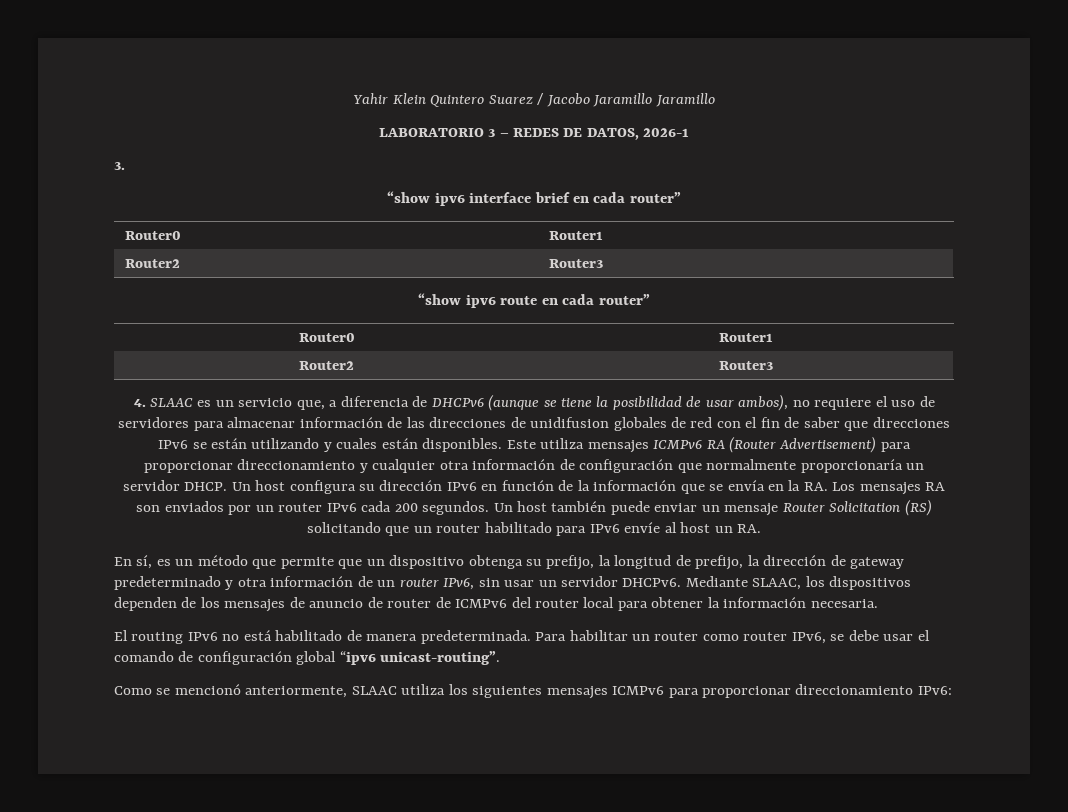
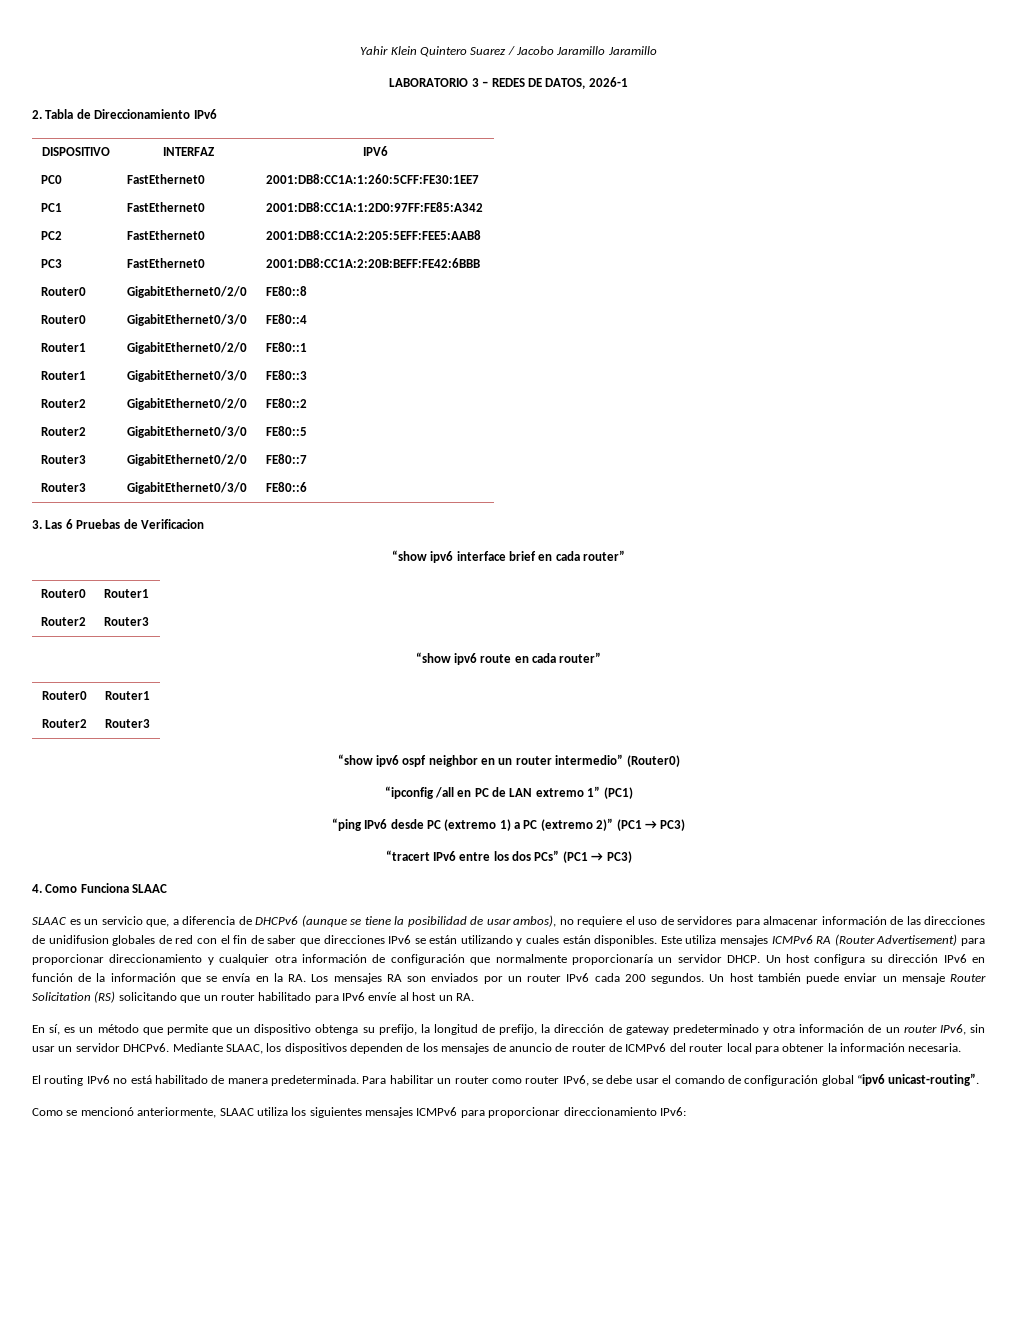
- 3.
+ 2. Tabla de Direccionamiento IPv6
+ DISPOSITIVO | INTERFAZ | IPV6
+ PC0 | FastEthernet0 | 2001:DB8:CC1A:1:260:5CFF:FE30:1EE7
+ PC1 | FastEthernet0 | 2001:DB8:CC1A:1:2D0:97FF:FE85:A342
+ PC2 | FastEthernet0 | 2001:DB8:CC1A:2:205:5EFF:FEE5:AAB8
+ PC3 | FastEthernet0 | 2001:DB8:CC1A:2:20B:BEFF:FE42:6BBB
+ Router0 | GigabitEthernet0/2/0 | FE80::8
+ Router0 | GigabitEthernet0/3/0 | FE80::4
+ Router1 | GigabitEthernet0/2/0 | FE80::1
+ Router1 | GigabitEthernet0/3/0 | FE80::3
+ Router2 | GigabitEthernet0/2/0 | FE80::2
+ Router2 | GigabitEthernet0/3/0 | FE80::5
+ Router3 | GigabitEthernet0/2/0 | FE80::7
+ Router3 | GigabitEthernet0/3/0 | FE80::6
+ 3. Las 6 Pruebas de Verificacion
- 4. SLAAC es un servicio que, a diferencia de DHCPv6 (aunque se tiene la posibilidad de usar ambos), no requiere el uso de servidores para almacenar información de las direcciones de unidifusion globales de red con el fin de saber que direcciones IPv6 se están utilizando y cuales están disponibles.
+ “show ipv6 ospf neighbor en un router intermedio” (Router0)
+ “ipconfig /all en PC de LAN extremo 1” (PC1)
+ “ping IPv6 desde PC (extremo 1) a PC (extremo 2)” (PC1 → PC3)
+ “tracert IPv6 entre los dos PCs” (PC1 → PC3)
+ 4. Como Funciona SLAAC
+ SLAAC es un servicio que, a diferencia de DHCPv6 (aunque se tiene la posibilidad de usar ambos), no requiere el uso de servidores para almacenar información de las direcciones de unidifusion globales de red con el fin de saber que direcciones IPv6 se están utilizando y cuales están disponibles.

